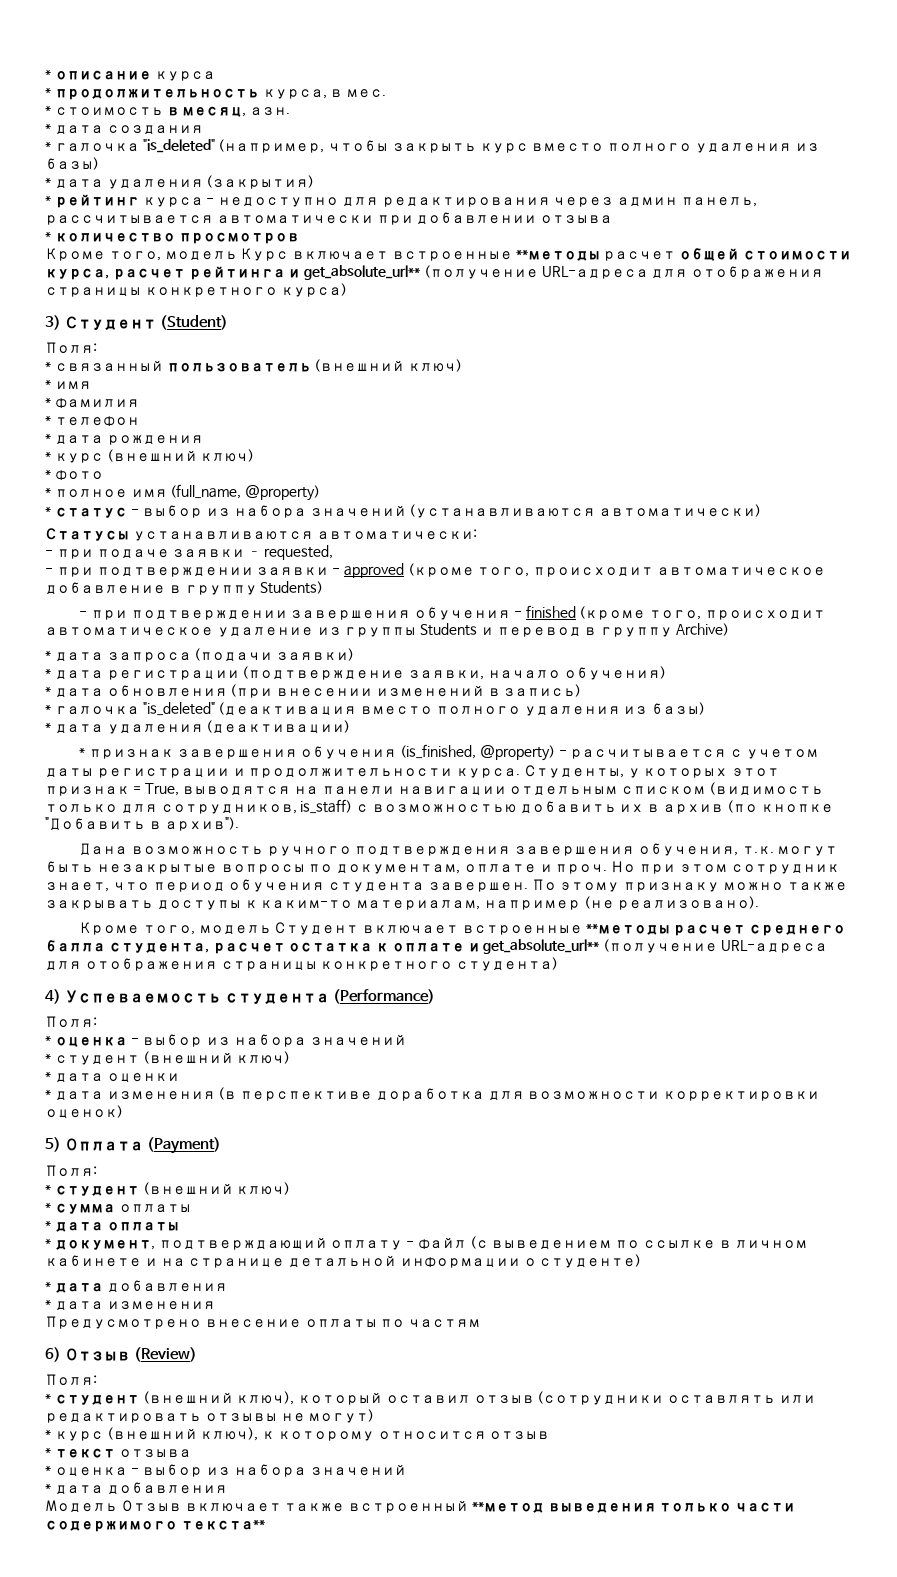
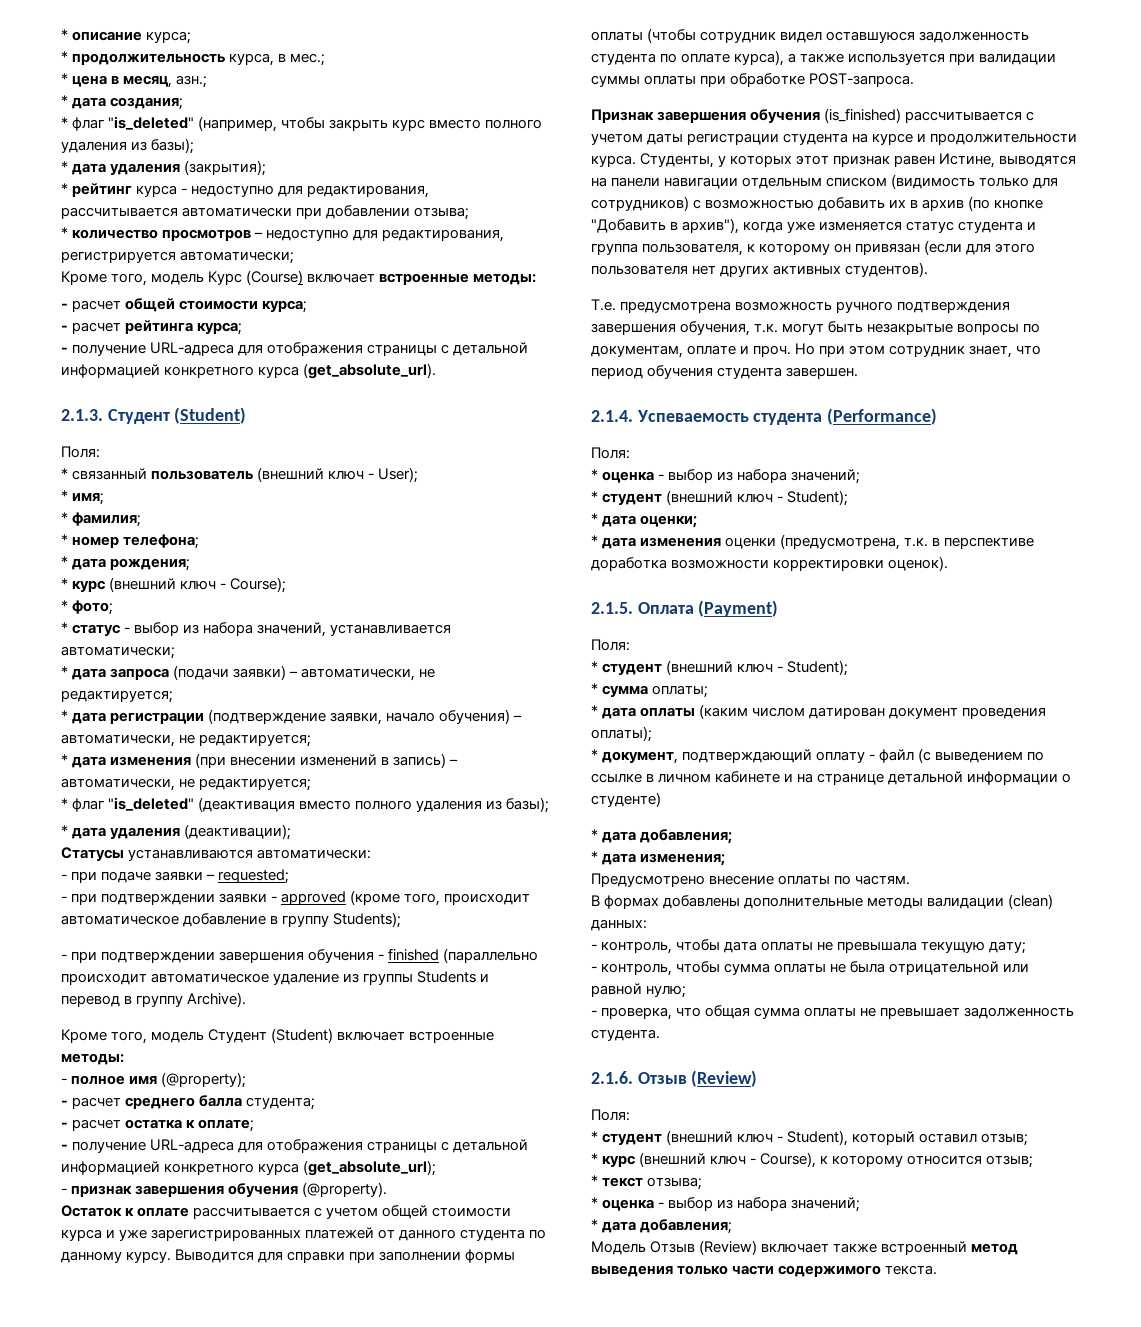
- * описание курса
+ * описание курса;
- * продолжительность курса, в мес.
- * стоимость в месяц, азн.
- * дата создания
- * галочка "is_deleted" (например, чтобы закрыть курс вместо полного удаления из базы)
- * дата удаления (закрытия)
+ * продолжительность курса, в мес.;
+ * цена в месяц, азн.;
+ * дата создания;
+ * флаг "is_deleted" (например, чтобы закрыть курс вместо полного удаления из базы);
+ * дата удаления (закрытия);
- * рейтинг курса - недоступно для редактирования через админ панель, рассчитывается автоматически при добавлении отзыва
+ * рейтинг курса - недоступно для редактирования, рассчитывается автоматически при добавлении отзыва;
- * количество просмотров
+ * количество просмотров – недоступно для редактирования, регистрируется автоматически;
- Кроме того, модель Курс включает встроенные **методы расчет общей стоимости курса, расчет рейтинга и get_absolute_url** (получение URL-адреса для отображения страницы конкретного курса)
- 3) Студент (Student)
+ Кроме того, модель Курс (Course) включает встроенные методы:
+ - расчет общей стоимости курса;
+ - расчет рейтинга курса;
+ - получение URL-адреса для отображения страницы с детальной информацией конкретного курса (get_absolute_url).
+ 2.1.3. Студент (Student)
- * связанный пользователь (внешний ключ)
- * имя
- * фамилия
- * телефон
- * дата рождения
- * курс (внешний ключ)
- * фото
- * полное имя (full_name, @property)
+ * связанный пользователь (внешний ключ - User);
+ * имя;
+ * фамилия;
+ * номер телефона;
+ * дата рождения;
+ * курс (внешний ключ - Course);
+ * фото;
- * статус - выбор из набора значений (устанавливаются автоматически)
+ * статус - выбор из набора значений, устанавливается автоматически;
+ * дата запроса (подачи заявки) – автоматически, не редактируется;
+ * дата регистрации (подтверждение заявки, начало обучения) – автоматически, не редактируется;
+ * дата изменения (при внесении изменений в запись) – автоматически, не редактируется;
+ * флаг "is_deleted" (деактивация вместо полного удаления из базы);
+ * дата удаления (деактивации);
- - при подаче заявки – requested,
+ - при подаче заявки – requested;
- - при подтверждении заявки - approved (кроме того, происходит автоматическое добавление в группу Students)
+ - при подтверждении заявки - approved (кроме того, происходит автоматическое добавление в группу Students);
- - при подтверждении завершения обучения - finished (кроме того, происходит автоматическое удаление из группы Students и перевод в группу Archive)
- * дата запроса (подачи заявки)
- * дата регистрации (подтверждение заявки, начало обучения)
- * дата обновления (при внесении изменений в запись)
- * галочка "is_deleted" (деактивация вместо полного удаления из базы)
- * дата удаления (деактивации)
- * признак завершения обучения (is_finished, @property) - расчитывается с учетом даты регистрации и продолжительности курса.
+ - при подтверждении завершения обучения - finished (параллельно происходит автоматическое удаление из группы Students и перевод в группу Archive).
+ Кроме того, модель Студент (Student) включает встроенные методы:
+ - полное имя (@property);
+ - расчет среднего балла студента;
+ - расчет остатка к оплате;
+ - получение URL-адреса для отображения страницы с детальной информацией конкретного курса (get_absolute_url);
+ - признак завершения обучения (@property).
+ Остаток к оплате рассчитывается с учетом общей стоимости курса и уже зарегистрированных платежей от данного студента по данному курсу. Выводится для справки при заполнении формы оплаты (чтобы сотрудник видел оставшуюся задолженность студента по оплате курса), а также используется при валидации суммы оплаты при обработке POST-запроса.
+ Признак завершения обучения (is_finished) рассчитывается с учетом даты регистрации студента на курсе и продолжительности курса.
- Студенты, у которых этот признак = True, выводятся на панели навигации отдельным списком (видимость только для сотрудников, is_staff) с возможностью добавить их в архив (по кнопке "Добавить в архив").
- Дана возможность ручного подтверждения завершения обучения, т.к. могут быть незакрытые вопросы по документам, оплате и проч.
+ Студенты, у которых этот признак равен Истине, выводятся на панели навигации отдельным списком (видимость только для сотрудников) с возможностью добавить их в архив (по кнопке "Добавить в архив"), когда уже изменяется статус студента и группа пользователя, к которому он привязан (если для этого пользователя нет других активных студентов).
+ Т.е. предусмотрена возможность ручного подтверждения завершения обучения, т.к. могут быть незакрытые вопросы по документам, оплате и проч.
- Но при этом сотрудник знает, что период обучения студента завершен. По этому признаку можно также закрывать доступы к каким-то материалам, например (не реализовано).
- Кроме того, модель Студент включает встроенные **методы расчет среднего балла студента, расчет остатка к оплате и get_absolute_url** (получение URL-адреса для отображения страницы конкретного студента)
- 4) Успеваемость студента (Performance)
+ Но при этом сотрудник знает, что период обучения студента завершен.
+ 2.1.4. Успеваемость студента (Performance)
  Поля:
- * оценка - выбор из набора значений
- * студент (внешний ключ)
- * дата оценки
- * дата изменения (в перспективе доработка для возможности корректировки оценок)
- 5) Оплата (Payment)
+ * оценка - выбор из набора значений;
+ * студент (внешний ключ - Student);
+ * дата оценки;
+ * дата изменения оценки (предусмотрена, т.к. в перспективе доработка возможности корректировки оценок).
+ 2.1.5. Оплата (Payment)
  Поля:
- * студент (внешний ключ)
+ * студент (внешний ключ - Student);
- * сумма оплаты
+ * сумма оплаты;
- * дата оплаты
+ * дата оплаты (каким числом датирован документ проведения оплаты);
  * документ, подтверждающий оплату - файл (с выведением по ссылке в личном кабинете и на странице детальной информации о студенте)
- * дата добавления
- * дата изменения
+ * дата добавления;
+ * дата изменения;
- Предусмотрено внесение оплаты по частям
- 6) Отзыв (Review)
+ Предусмотрено внесение оплаты по частям.
+ В формах добавлены дополнительные методы валидации (clean) данных:
+ - контроль, чтобы дата оплаты не превышала текущую дату;
+ - контроль, чтобы сумма оплаты не была отрицательной или равной нулю;
+ - проверка, что общая сумма оплаты не превышает задолженность студента.
+ 2.1.6. Отзыв (Review)
- * студент (внешний ключ), который оставил отзыв (сотрудники оставлять или редактировать отзывы не могут)
- * курс (внешний ключ), к которому относится отзыв
+ * студент (внешний ключ - Student), который оставил отзыв;
+ * курс (внешний ключ - Course), к которому относится отзыв;
- * текст отзыва
- * оценка - выбор из набора значений
- * дата добавления
+ * текст отзыва;
+ * оценка - выбор из набора значений;
+ * дата добавления;
- Модель Отзыв включает также встроенный **метод выведения только части содержимого текста**
+ Модель Отзыв (Review) включает также встроенный метод выведения только части содержимого текста.

